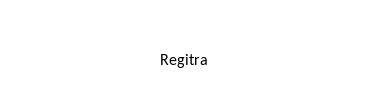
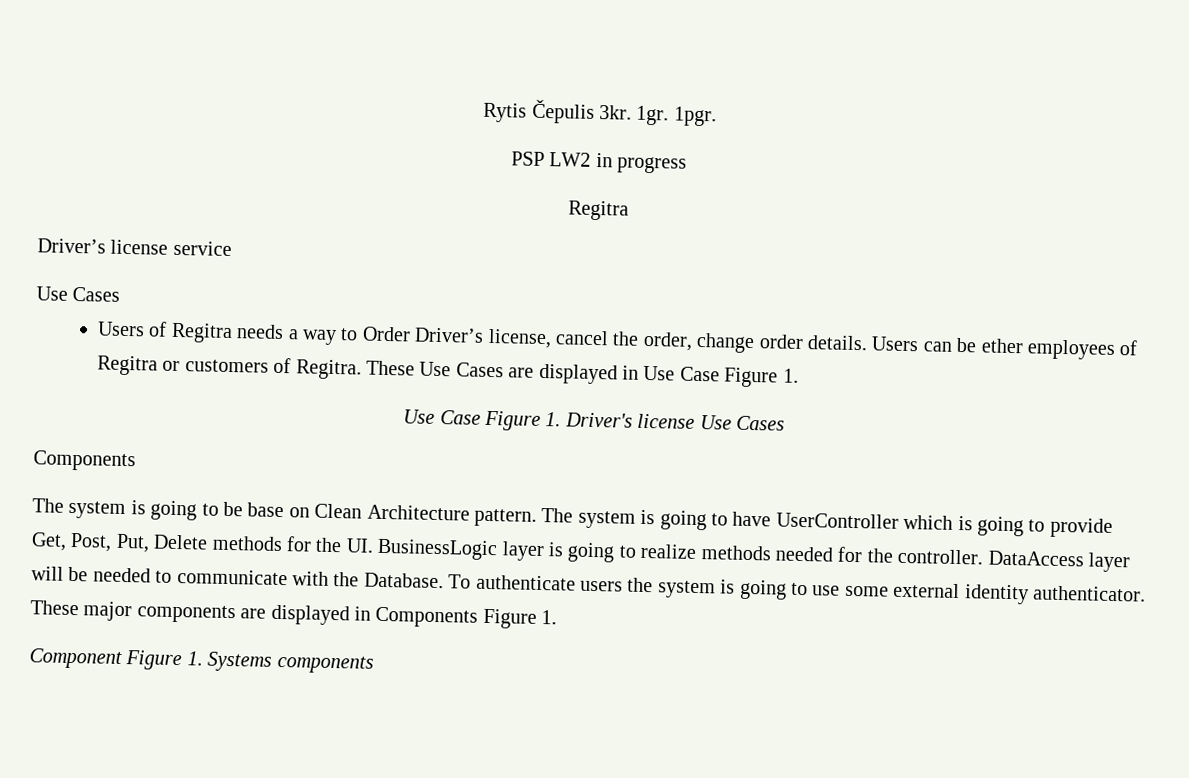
+ Rytis Čepulis 3kr. 1gr. 1pgr.
+ PSP LW2 in progress
  Regitra
+ Driver’s license service
+ Use Cases
+ Users of Regitra needs a way to Order Driver’s license, cancel the order, change order details. Users can be ether employees of Regitra or customers of Regitra. These Use Cases are displayed in Use Case Figure 1.
+ Use Case Figure 1. Driver's license Use Cases
+ Components
+ The system is going to be base on Clean Architecture pattern. The system is going to have UserController which is going to provide Get, Post, Put, Delete methods for the UI. BusinessLogic layer is going to realize methods needed for the controller. DataAccess layer will be needed to communicate with the Database. To authenticate users the system is going to use some external identity authenticator. These major components are displayed in Components Figure 1.
+ Component Figure 1. Systems components

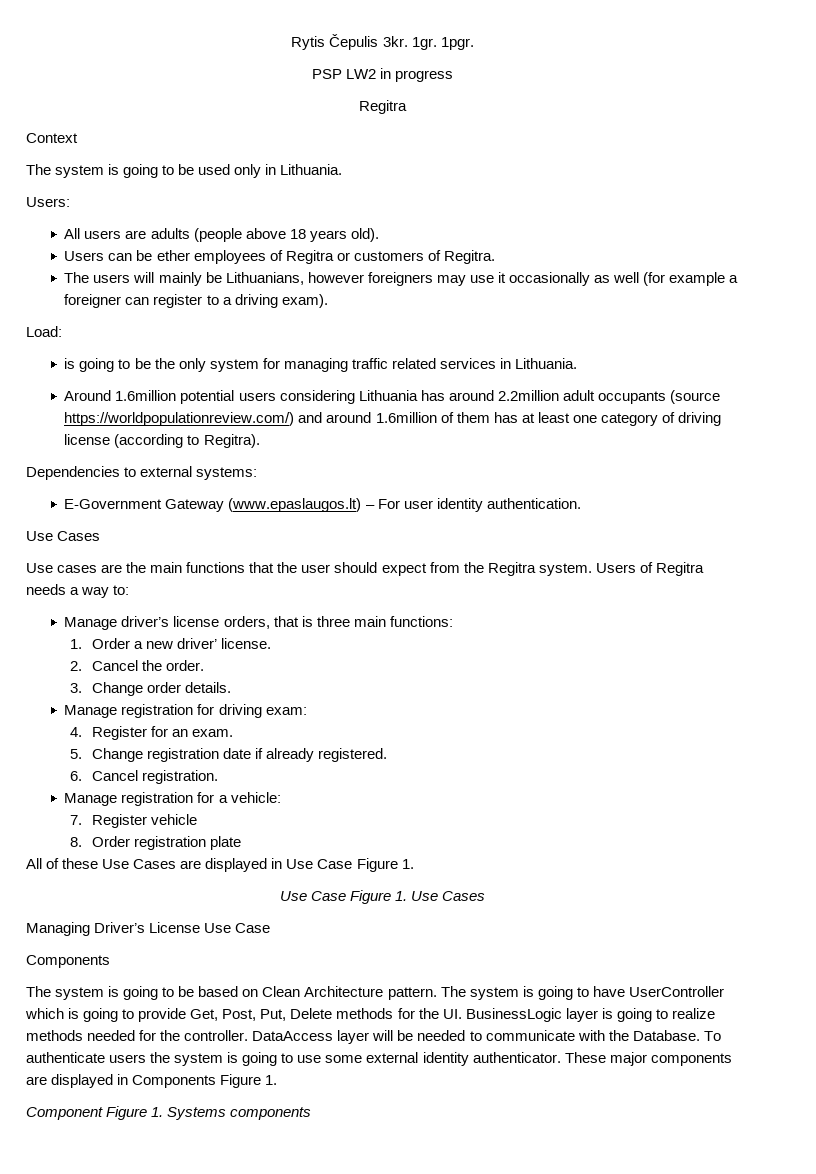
- Driver’s license service
+ Context
+ The system is going to be used only in Lithuania.
+ Users:
+ All users are adults (people above 18 years old).
+ Users can be ether employees of Regitra or customers of Regitra.
+ The users will mainly be Lithuanians, however foreigners may use it occasionally as well (for example a foreigner can register to a driving exam).
+ Load:
+ is going to be the only system for managing traffic related services in Lithuania.
+ Around 1.6million potential users considering Lithuania has around 2.2million adult occupants (source https://worldpopulationreview.com/) and around 1.6million of them has at least one category of driving license (according to Regitra).
+ Dependencies to external systems:
+ E-Government Gateway (www.epaslaugos.lt) – For user identity authentication.
  Use Cases
- Users of Regitra needs a way to Order Driver’s license, cancel the order, change order details. Users can be ether employees of Regitra or customers of Regitra. These Use Cases are displayed in Use Case Figure 1.
+ Use cases are the main functions that the user should expect from the Regitra system. Users of Regitra needs a way to:
+ Manage driver’s license orders, that is three main functions:
+ 1. Order a new driver’ license.
+ 2. Cancel the order.
+ 3. Change order details.
+ Manage registration for driving exam:
+ 4. Register for an exam.
+ 5. Change registration date if already registered.
+ 6. Cancel registration.
+ Manage registration for a vehicle:
+ 7. Register vehicle
+ 8. Order registration plate
+ All of these Use Cases are displayed in Use Case Figure 1.
- Use Case Figure 1. Driver's license Use Cases
+ Use Case Figure 1. Use Cases
+ Managing Driver’s License Use Case
- The system is going to be base on Clean Architecture pattern.
+ The system is going to be based on Clean Architecture pattern.

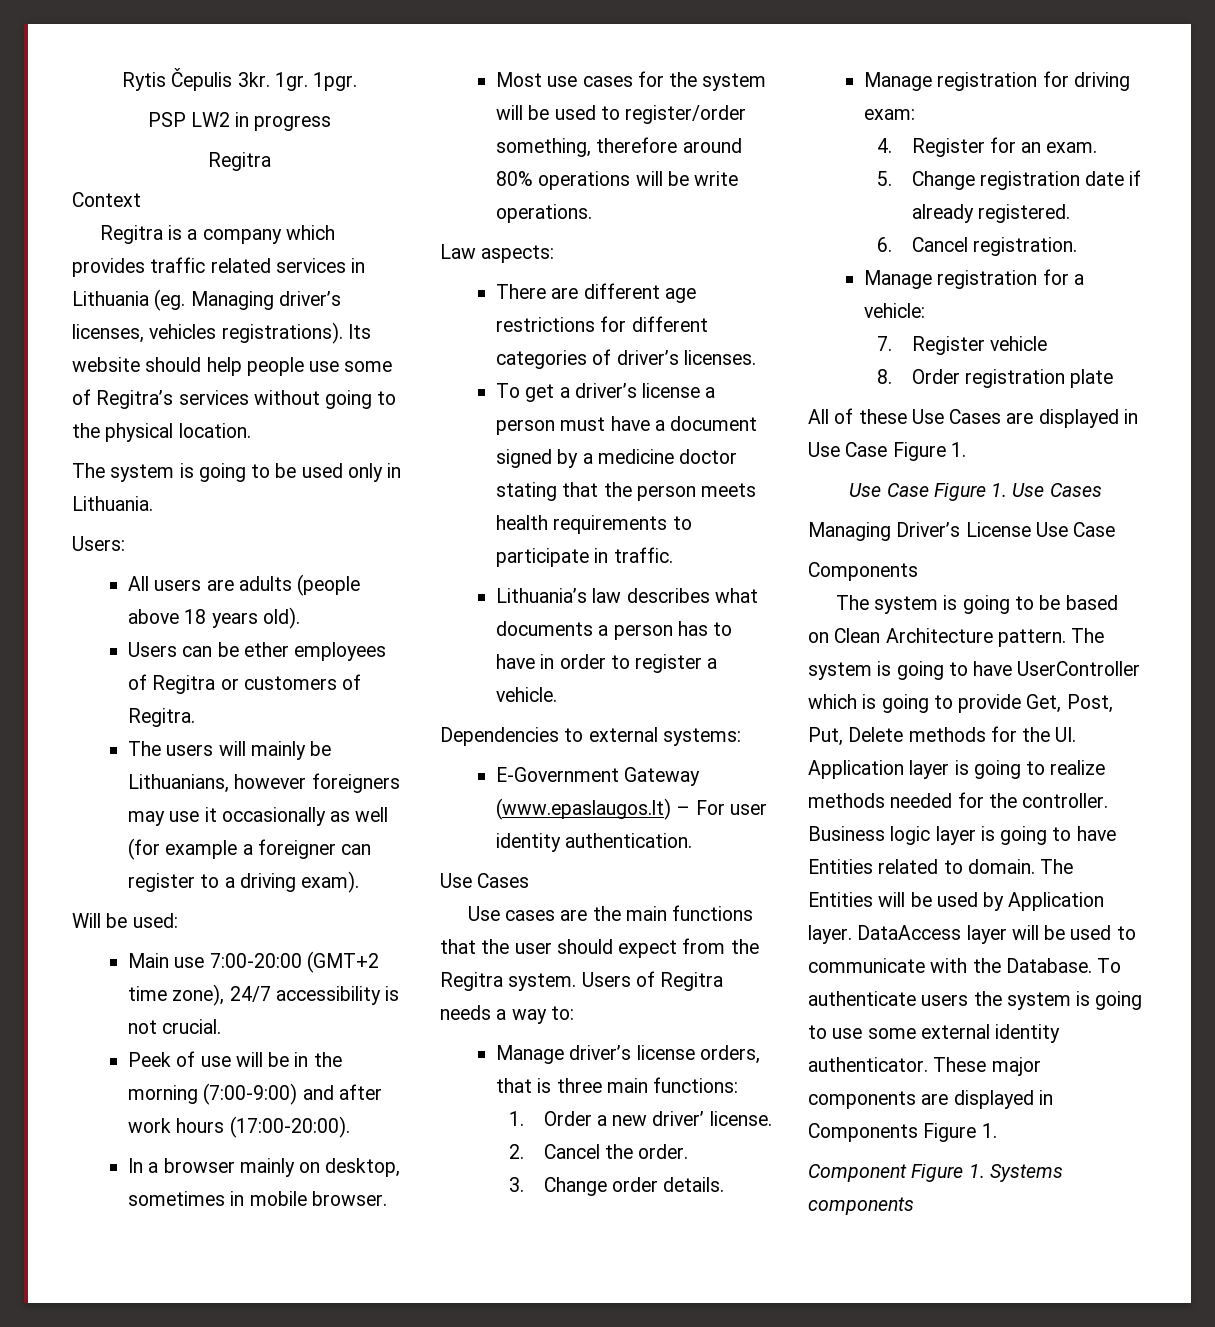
+ Regitra is a company which provides traffic related services in Lithuania (eg. Managing driver’s licenses, vehicles registrations). Its website should help people use some of Regitra’s services without going to the physical location.
- Load:
- is going to be the only system for managing traffic related services in Lithuania.
- Around 1.6million potential users considering Lithuania has around 2.2million adult occupants (source https://worldpopulationreview.com/) and around 1.6million of them has at least one category of driving license (according to Regitra).
+ Will be used:
+ Main use 7:00-20:00 (GMT+2 time zone), 24/7 accessibility is not crucial.
+ Peek of use will be in the morning (7:00-9:00) and after work hours (17:00-20:00).
+ In a browser mainly on desktop, sometimes in mobile browser.
+ Most use cases for the system will be used to register/order something, therefore around 80% operations will be write operations.
+ Law aspects:
+ There are different age restrictions for different categories of driver’s licenses.
+ To get a driver’s license a person must have a document signed by a medicine doctor stating that the person meets health requirements to participate in traffic.
+ Lithuania’s law describes what documents a person has to have in order to register a vehicle.
- The system is going to have UserController which is going to provide Get, Post, Put, Delete methods for the UI. BusinessLogic layer is going to realize methods needed for the controller.
+ The system is going to have UserController which is going to provide Get, Post, Put, Delete methods for the UI. Application layer is going to realize methods needed for the controller.
+ Business logic layer is going to have Entities related to domain. The Entities will be used by Application layer.
- DataAccess layer will be needed to communicate with the Database.
+ DataAccess layer will be used to communicate with the Database.

